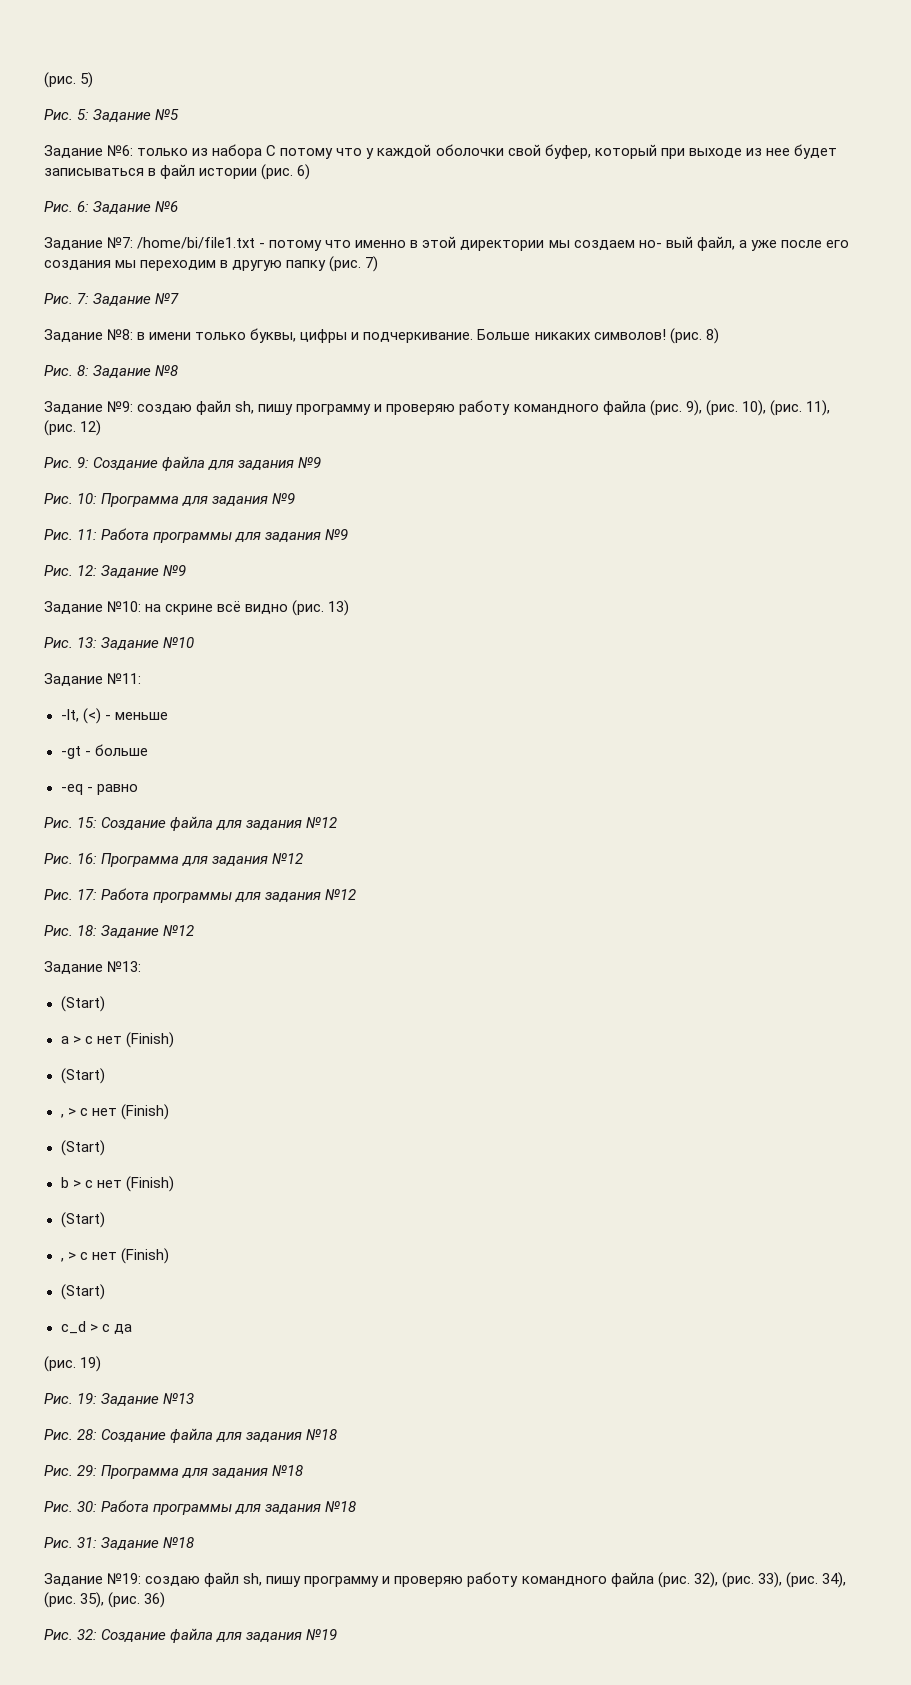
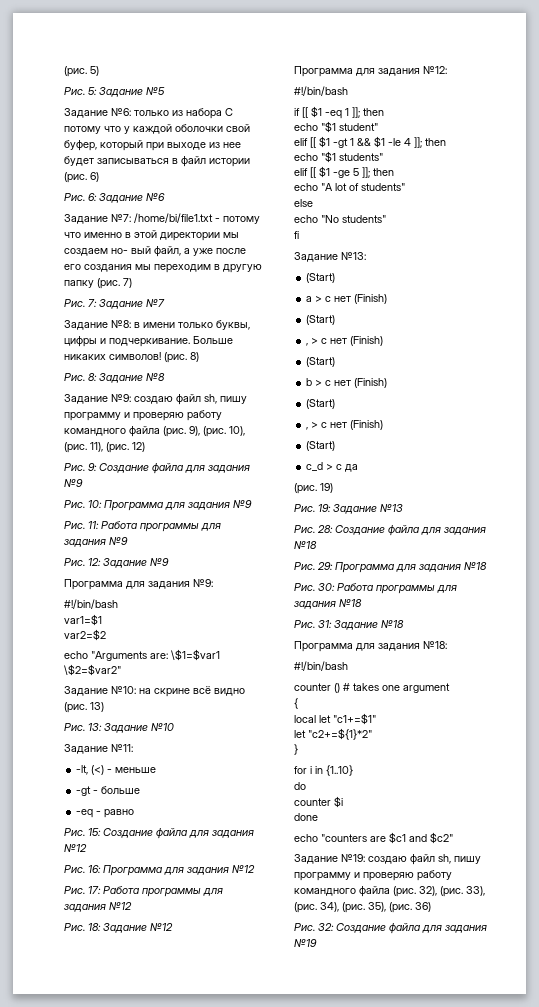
+ Программа для задания №9:
+ #!/bin/bash
+ var1=$1
+ var2=$2
+ echo "Arguments are: \$1=$var1 \$2=$var2"
+ Программа для задания №12:
+ #!/bin/bash
+ if [[ $1 -eq 1 ]]; then
+ echo "$1 student"
+ elif [[ $1 -gt 1 && $1 -le 4 ]]; then
+ echo "$1 students"
+ elif [[ $1 -ge 5 ]]; then
+ echo "A lot of students"
+ else
+ echo "No students"
+ fi
+ Программа для задания №18:
+ #!/bin/bash
+ counter () # takes one argument
+ {
+ local let "c1+=$1"
+ let "c2+=${1}*2"
+ }
+ for i in {1..10}
+ do
+ counter $i
+ done
+ echo "counters are $c1 and $c2"

